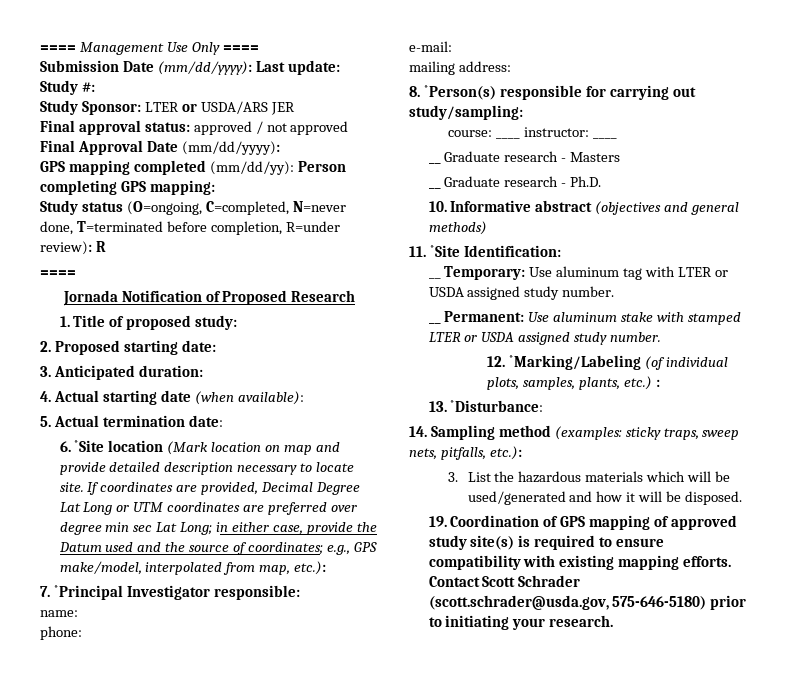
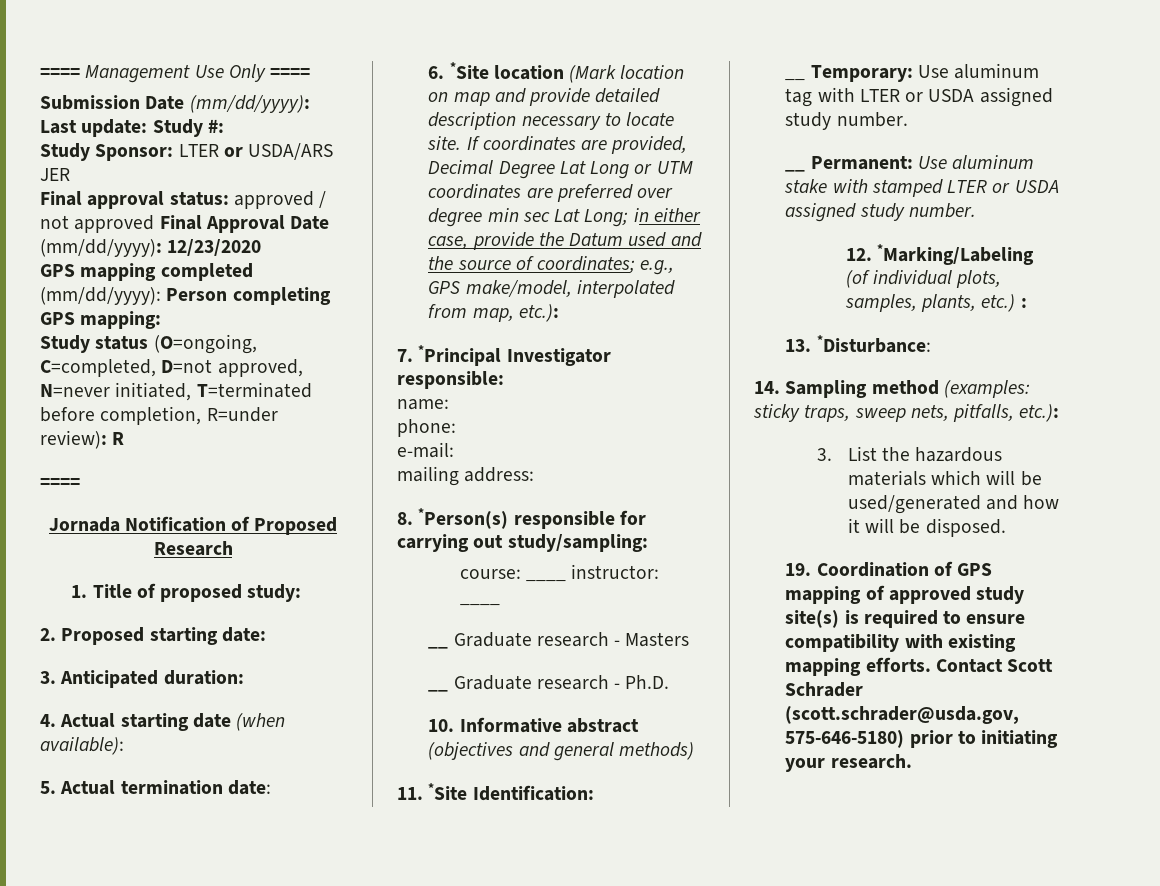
- Final approval status: approved / not approved Final Approval Date (mm/dd/yyyy):
+ Final approval status: approved / not approved Final Approval Date (mm/dd/yyyy): 12/23/2020
- GPS mapping completed (mm/dd/yy): Person completing GPS mapping:
+ GPS mapping completed (mm/dd/yyyy): Person completing GPS mapping:
- Study status (O=ongoing, C=completed, N=never done, T=terminated before completion, R=under review): R
+ Study status (O=ongoing, C=completed, D=not approved, N=never initiated, T=terminated before completion, R=under review): R

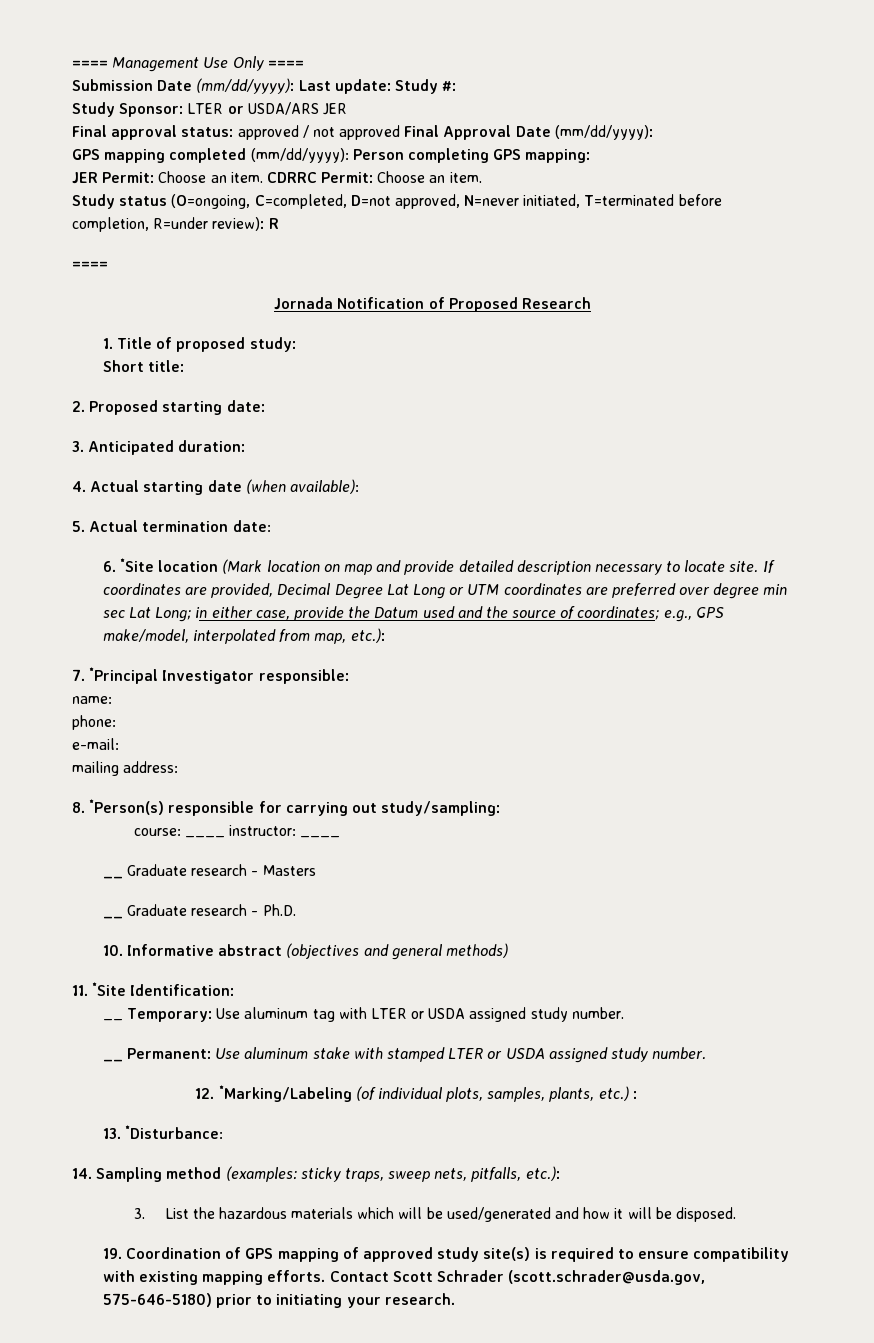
- Final approval status: approved / not approved Final Approval Date (mm/dd/yyyy): 12/23/2020
+ Final approval status: approved / not approved Final Approval Date (mm/dd/yyyy):
+ JER Permit: Choose an item. CDRRC Permit: Choose an item.
+ Short title:

